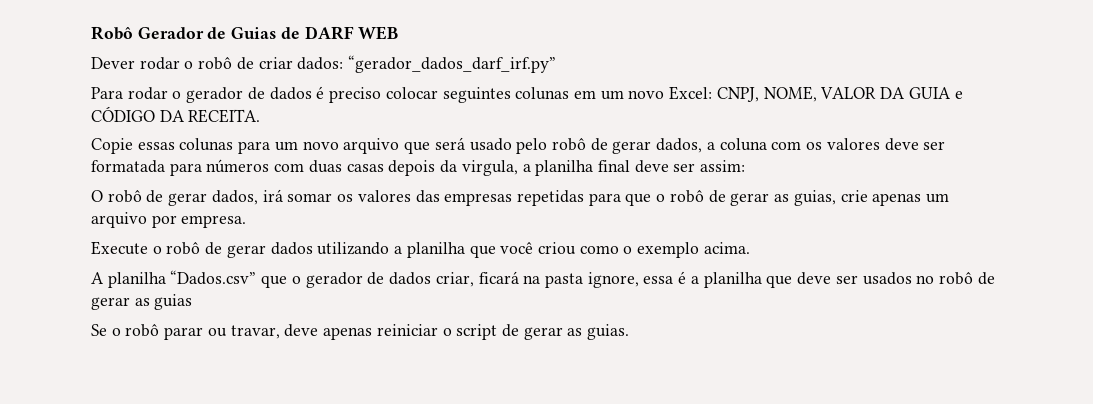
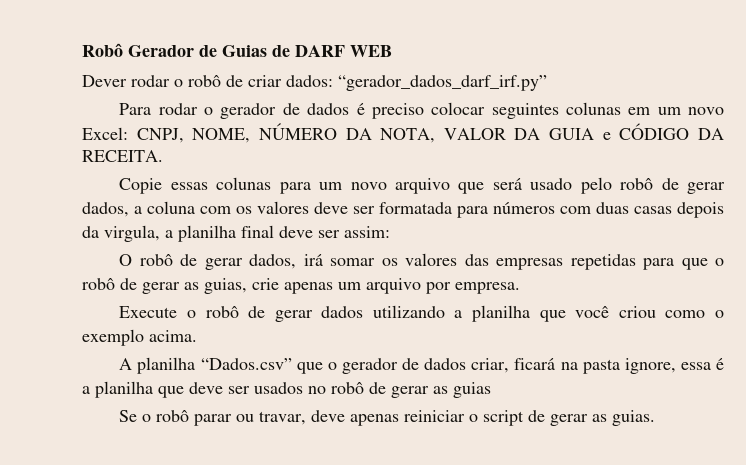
- Para rodar o gerador de dados é preciso colocar seguintes colunas em um novo Excel: CNPJ, NOME, VALOR DA GUIA e CÓDIGO DA RECEITA.
+ Para rodar o gerador de dados é preciso colocar seguintes colunas em um novo Excel: CNPJ, NOME, NÚMERO DA NOTA, VALOR DA GUIA e CÓDIGO DA RECEITA.

